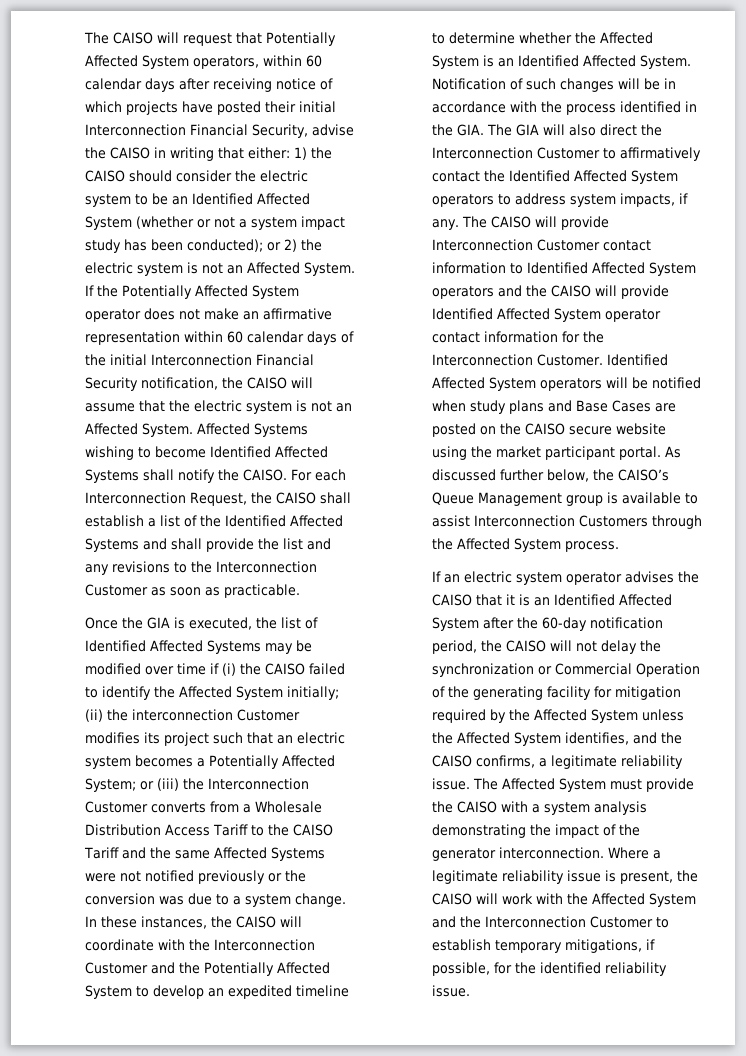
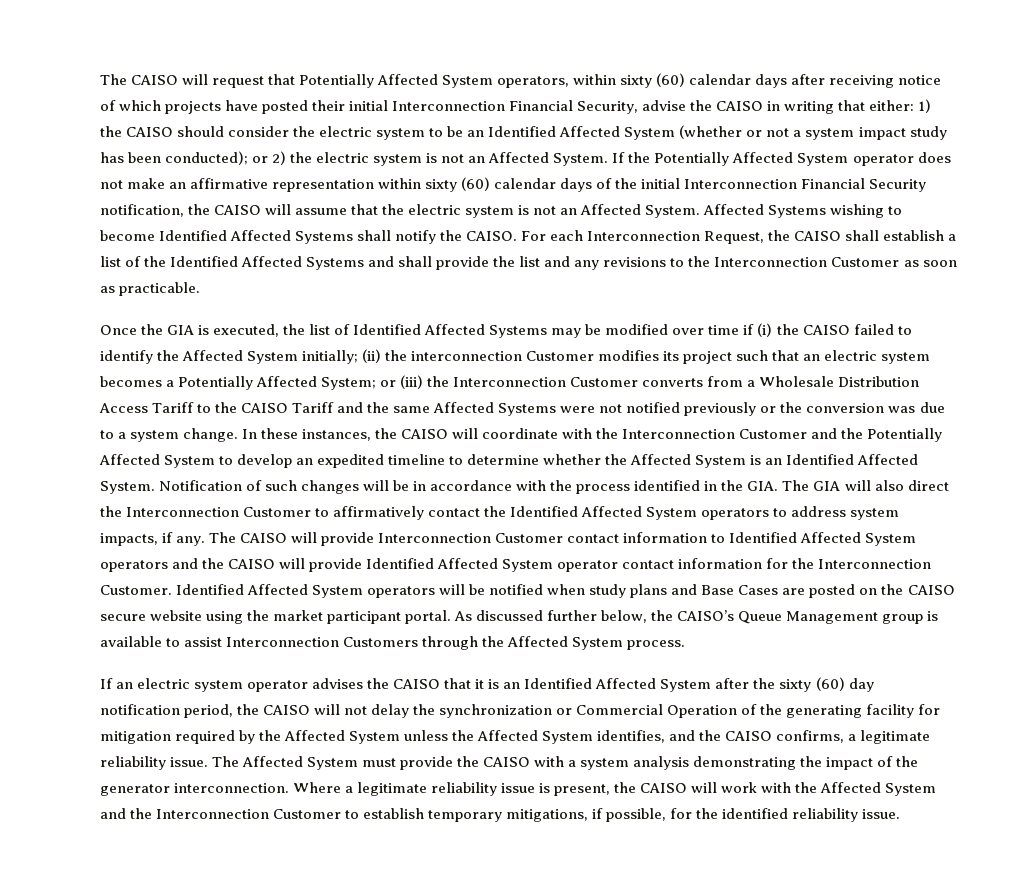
- The CAISO will request that Potentially Affected System operators, within 60 calendar days after receiving notice of which projects have posted their initial Interconnection Financial Security, advise the CAISO in writing that either:
+ The CAISO will request that Potentially Affected System operators, within sixty (60) calendar days after receiving notice of which projects have posted their initial Interconnection Financial Security, advise the CAISO in writing that either:
- If the Potentially Affected System operator does not make an affirmative representation within 60 calendar days of the initial Interconnection Financial Security notification, the CAISO will assume that the electric system is not an Affected System.
+ If the Potentially Affected System operator does not make an affirmative representation within sixty (60) calendar days of the initial Interconnection Financial Security notification, the CAISO will assume that the electric system is not an Affected System.
- If an electric system operator advises the CAISO that it is an Identified Affected System after the 60-day notification period, the CAISO will not delay the synchronization or Commercial Operation of the generating facility for mitigation required by the Affected System unless the Affected System identifies, and the CAISO confirms, a legitimate reliability issue.
+ If an electric system operator advises the CAISO that it is an Identified Affected System after the sixty (60) day notification period, the CAISO will not delay the synchronization or Commercial Operation of the generating facility for mitigation required by the Affected System unless the Affected System identifies, and the CAISO confirms, a legitimate reliability issue.

